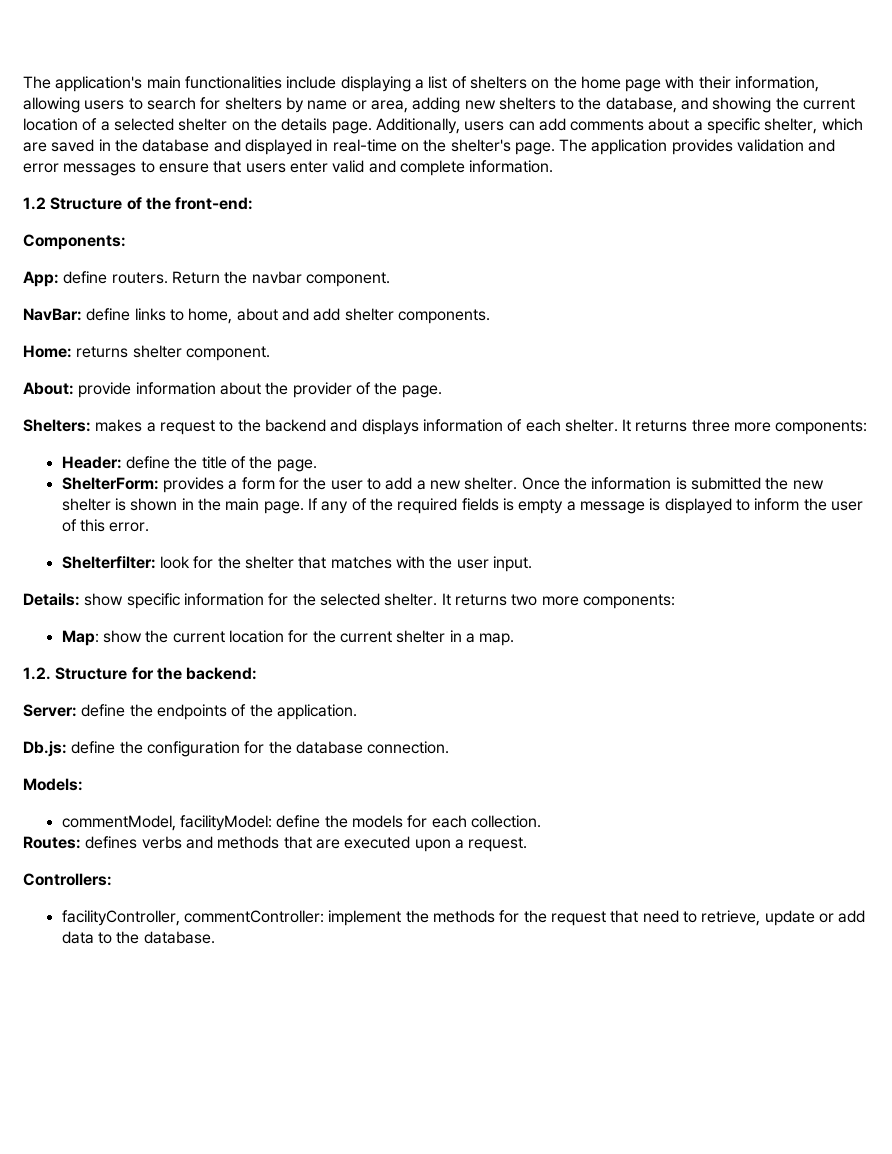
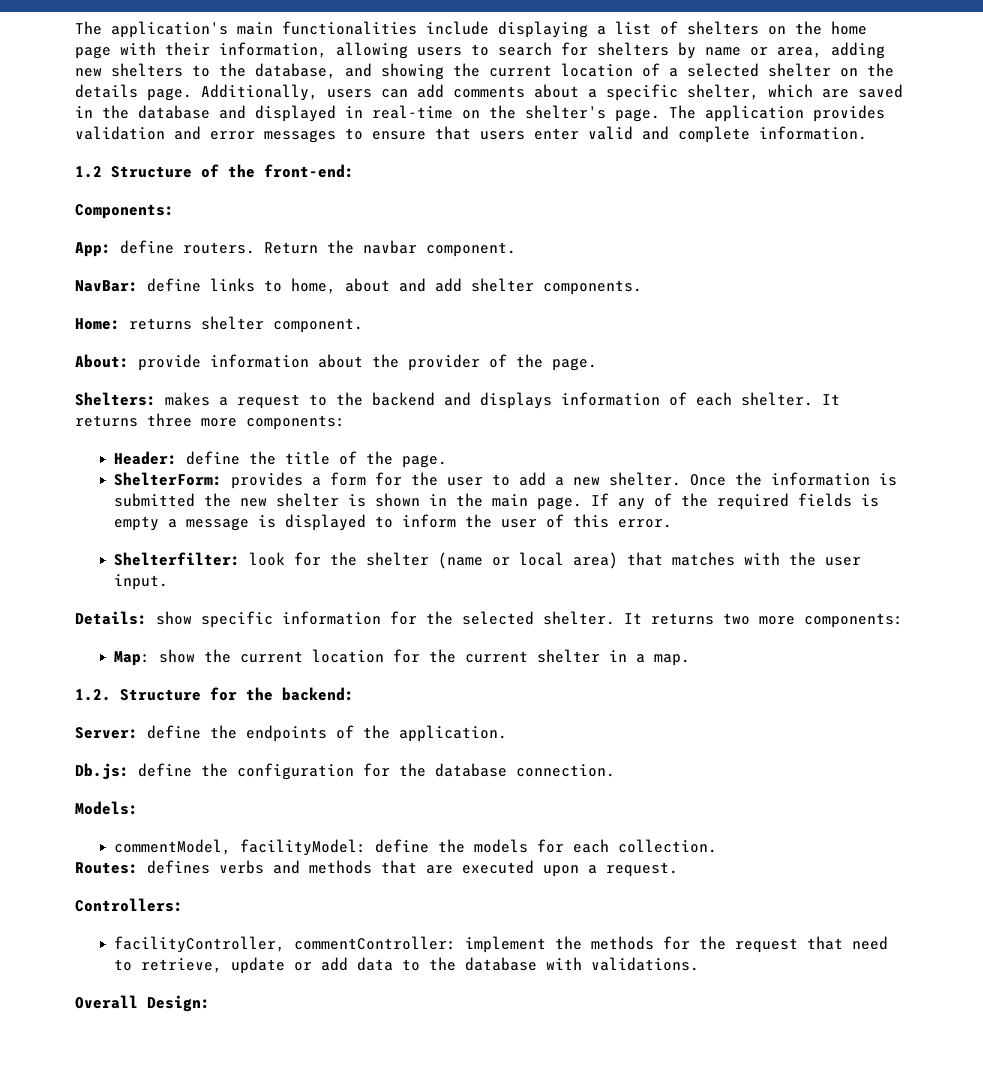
- Shelterfilter: look for the shelter that matches with the user input.
+ Shelterfilter: look for the shelter (name or local area) that matches with the user input.
- facilityController, commentController: implement the methods for the request that need to retrieve, update or add data to the database.
+ facilityController, commentController: implement the methods for the request that need to retrieve, update or add data to the database with validations.
+ Overall Design:

